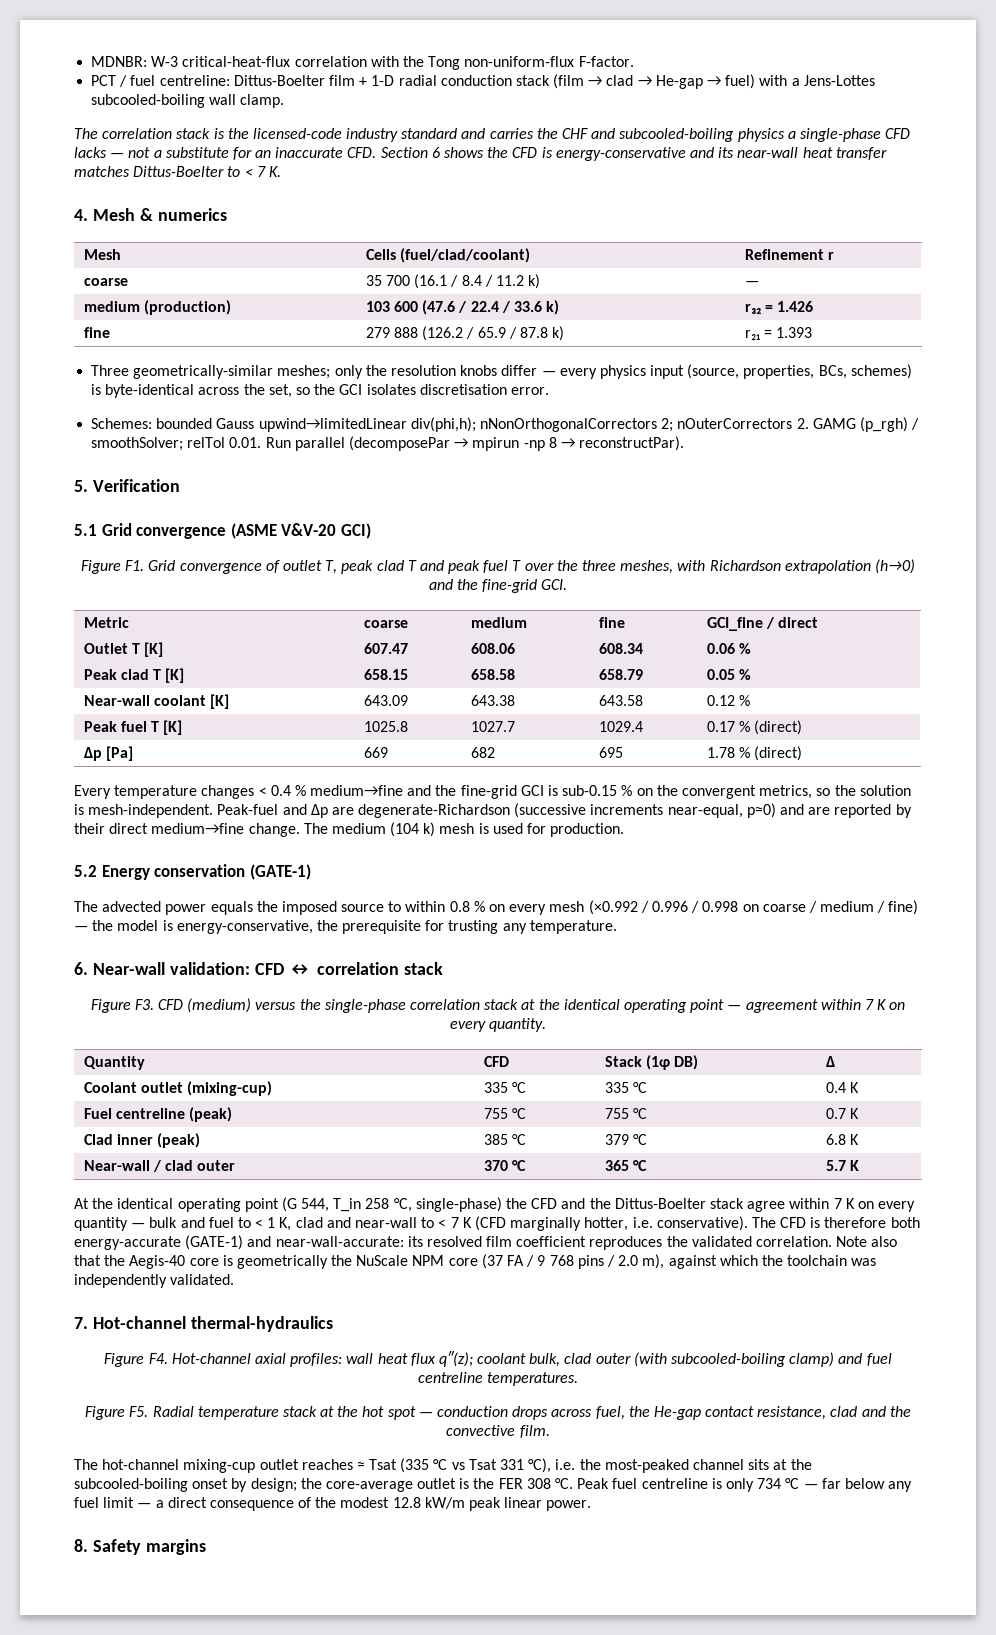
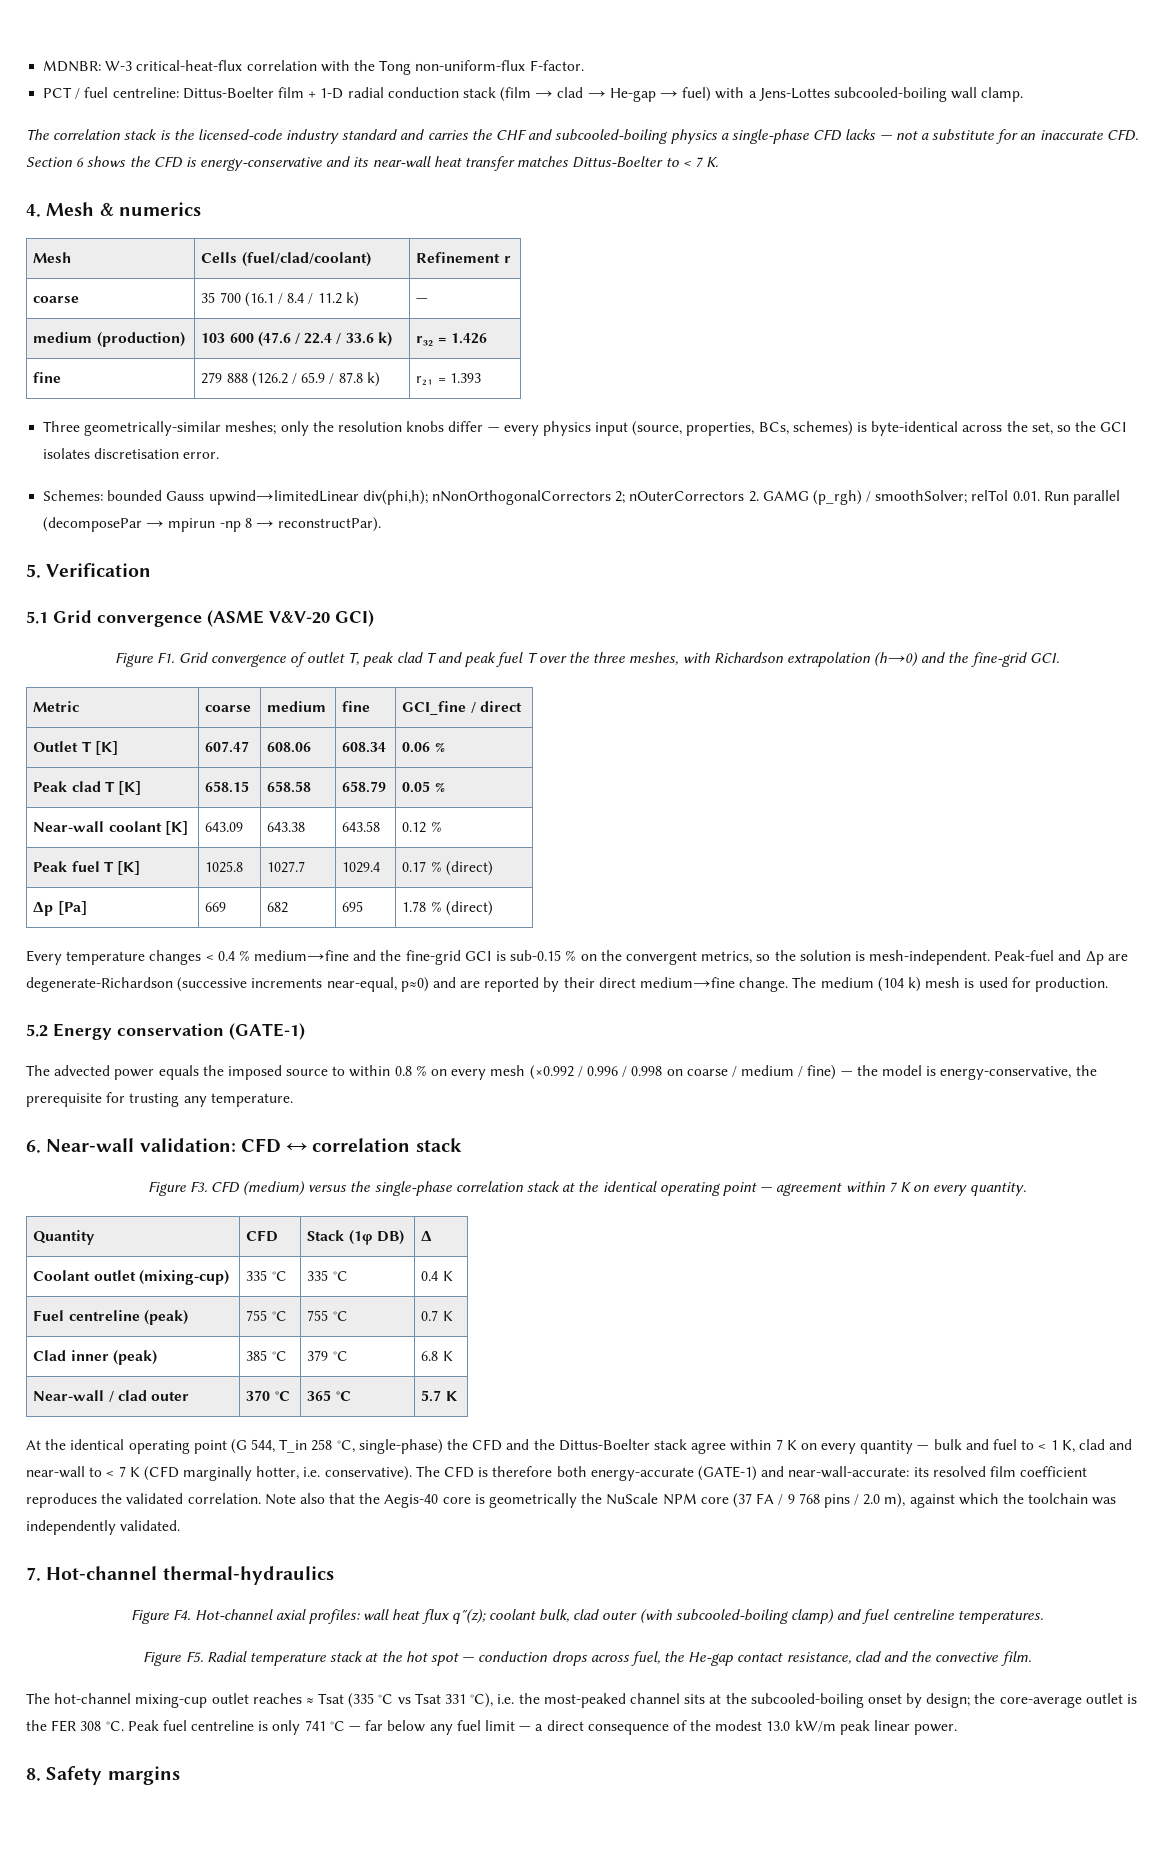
- Peak fuel centreline is only 734 °C — far below any fuel limit — a direct consequence of the modest 12.8 kW/m peak linear power.
+ Peak fuel centreline is only 741 °C — far below any fuel limit — a direct consequence of the modest 13.0 kW/m peak linear power.

